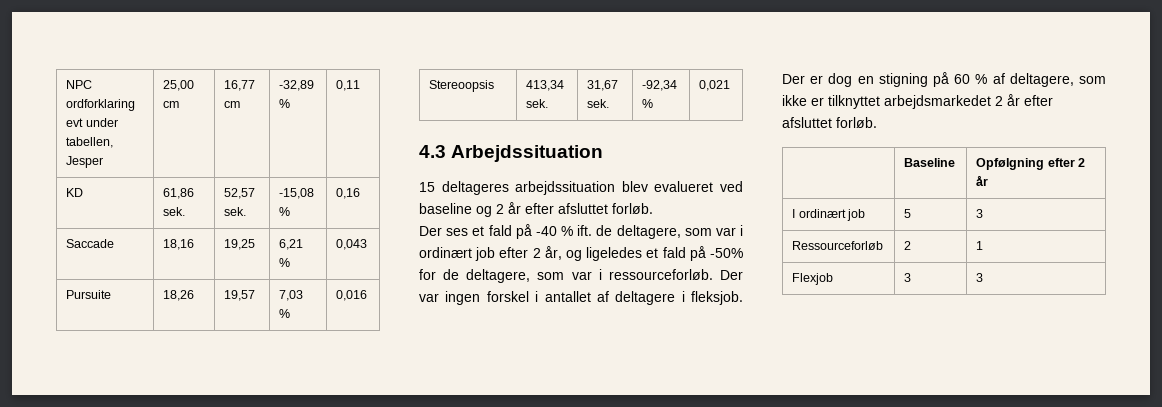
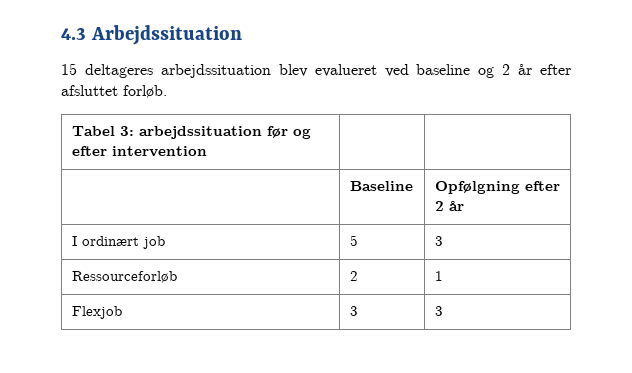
- NPC ordforklaring evt under tabellen, Jesper | 25,00 cm | 16,77 cm | -32,89 % | 0,11
- KD | 61,86 sek. | 52,57 sek. | -15,08 % | 0,16
- Saccade | 18,16 | 19,25 | 6,21 % | 0,043
- Pursuite | 18,26 | 19,57 | 7,03 % | 0,016
- Stereoopsis | 413,34 sek. | 31,67 sek. | -92,34 % | 0,021
- Der ses et fald på -40 % ift. de deltagere, som var i ordinært job efter 2 år, og ligeledes et fald på -50% for de deltagere, som var i ressourceforløb. Der var ingen forskel i antallet af deltagere i fleksjob. Der er dog en stigning på 60 % af deltagere, som ikke er tilknyttet arbejdsmarkedet 2 år efter afsluttet forløb.
+ Tabel 3: arbejdssituation før og efter intervention | |

